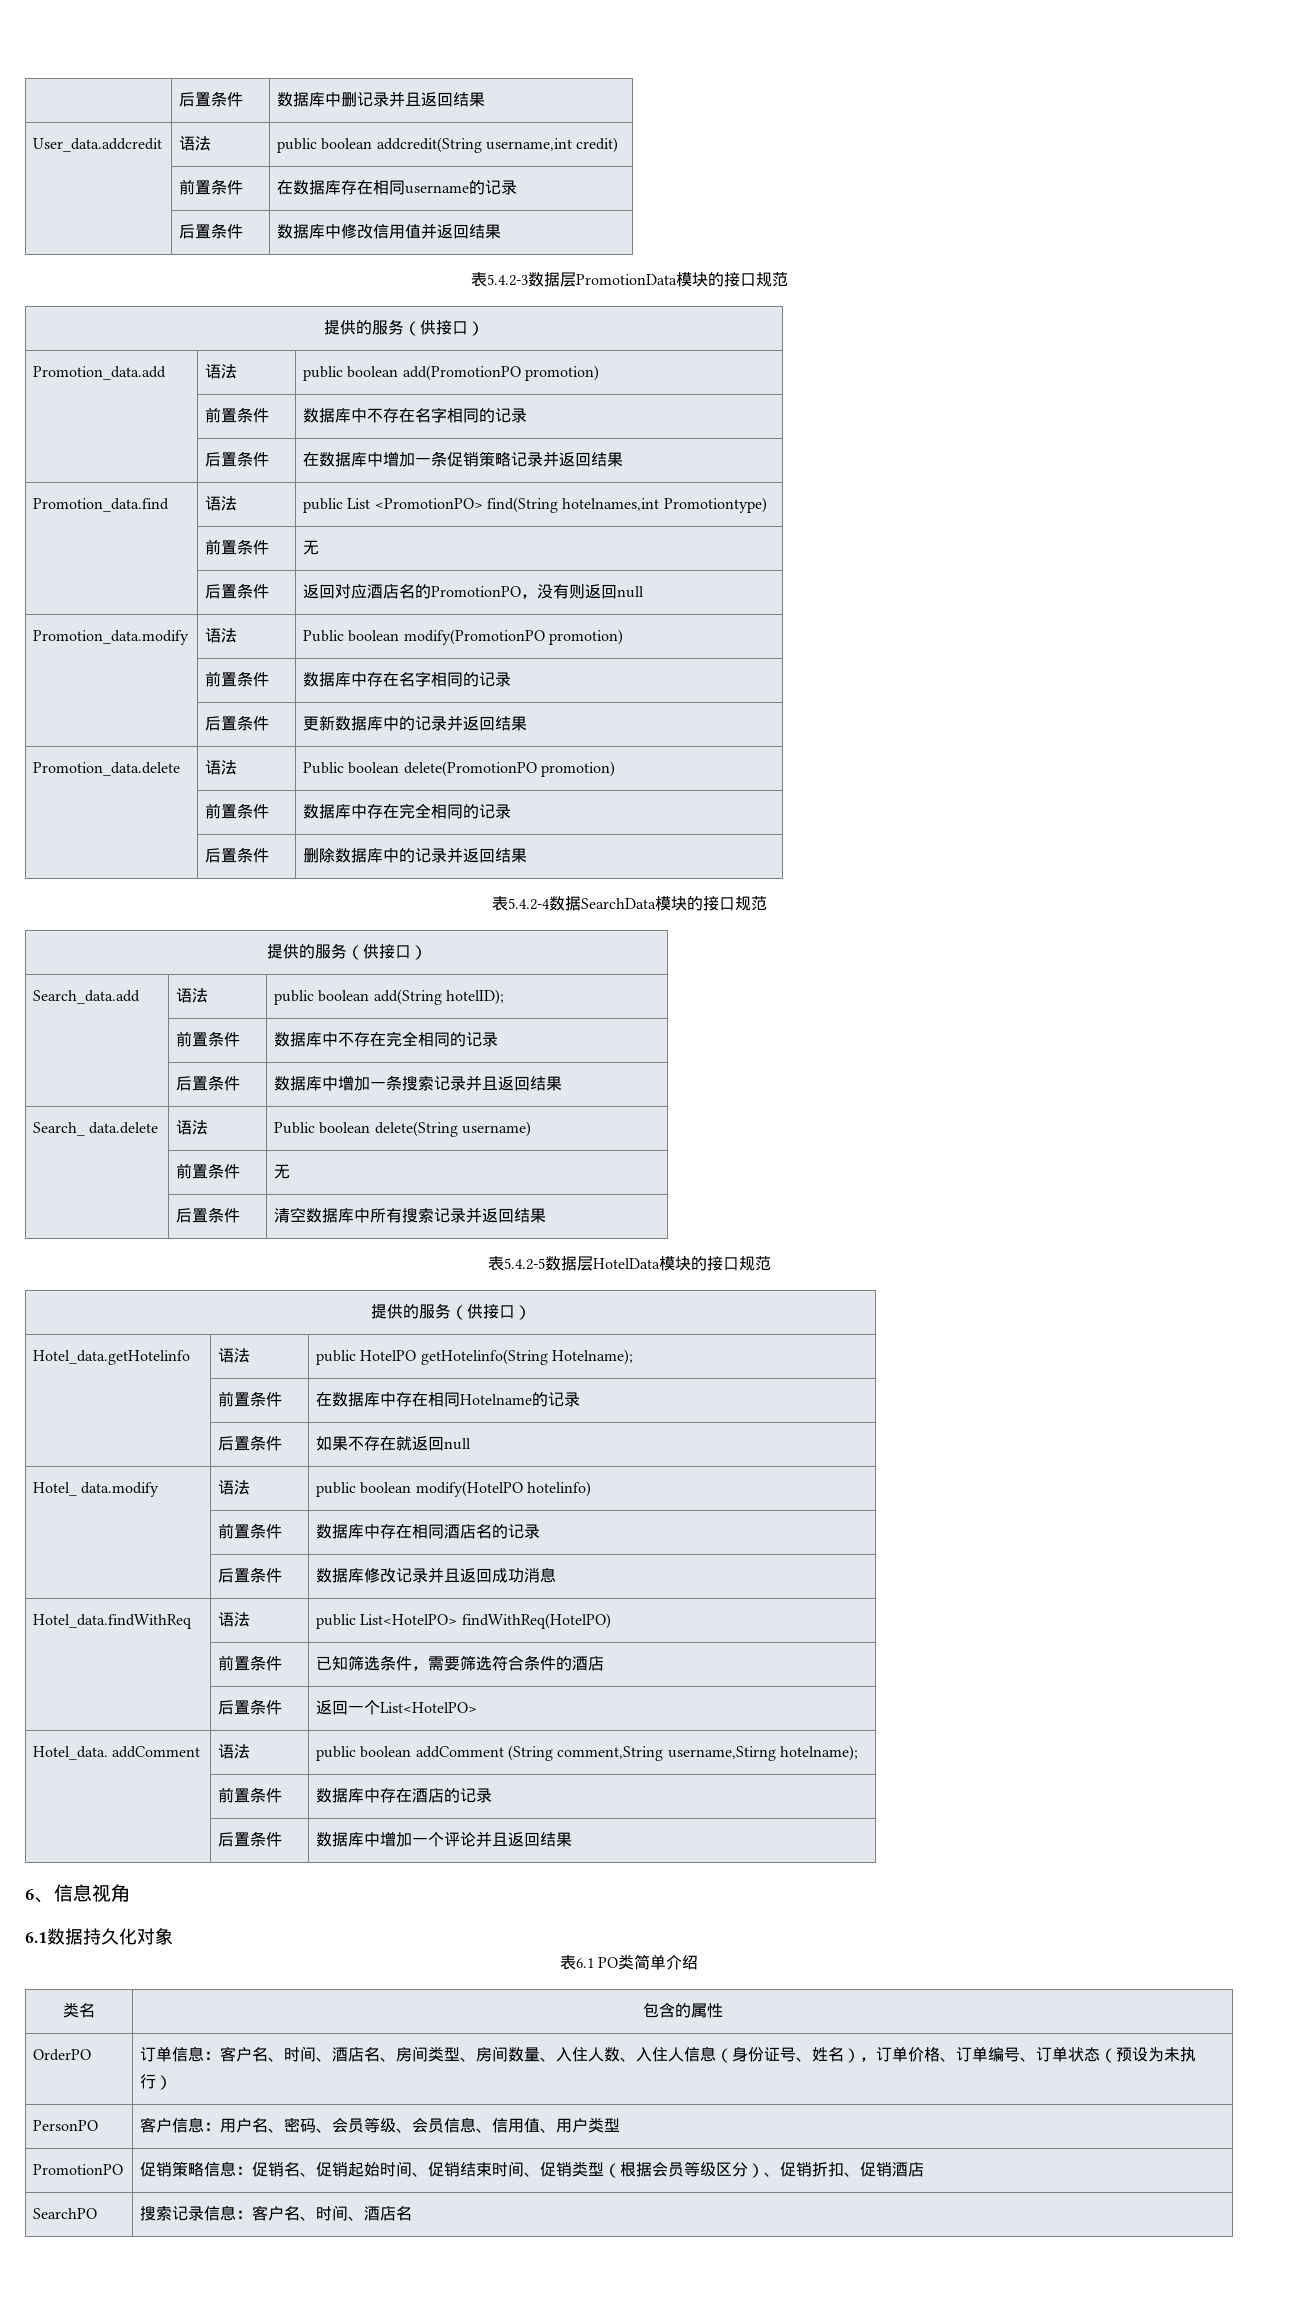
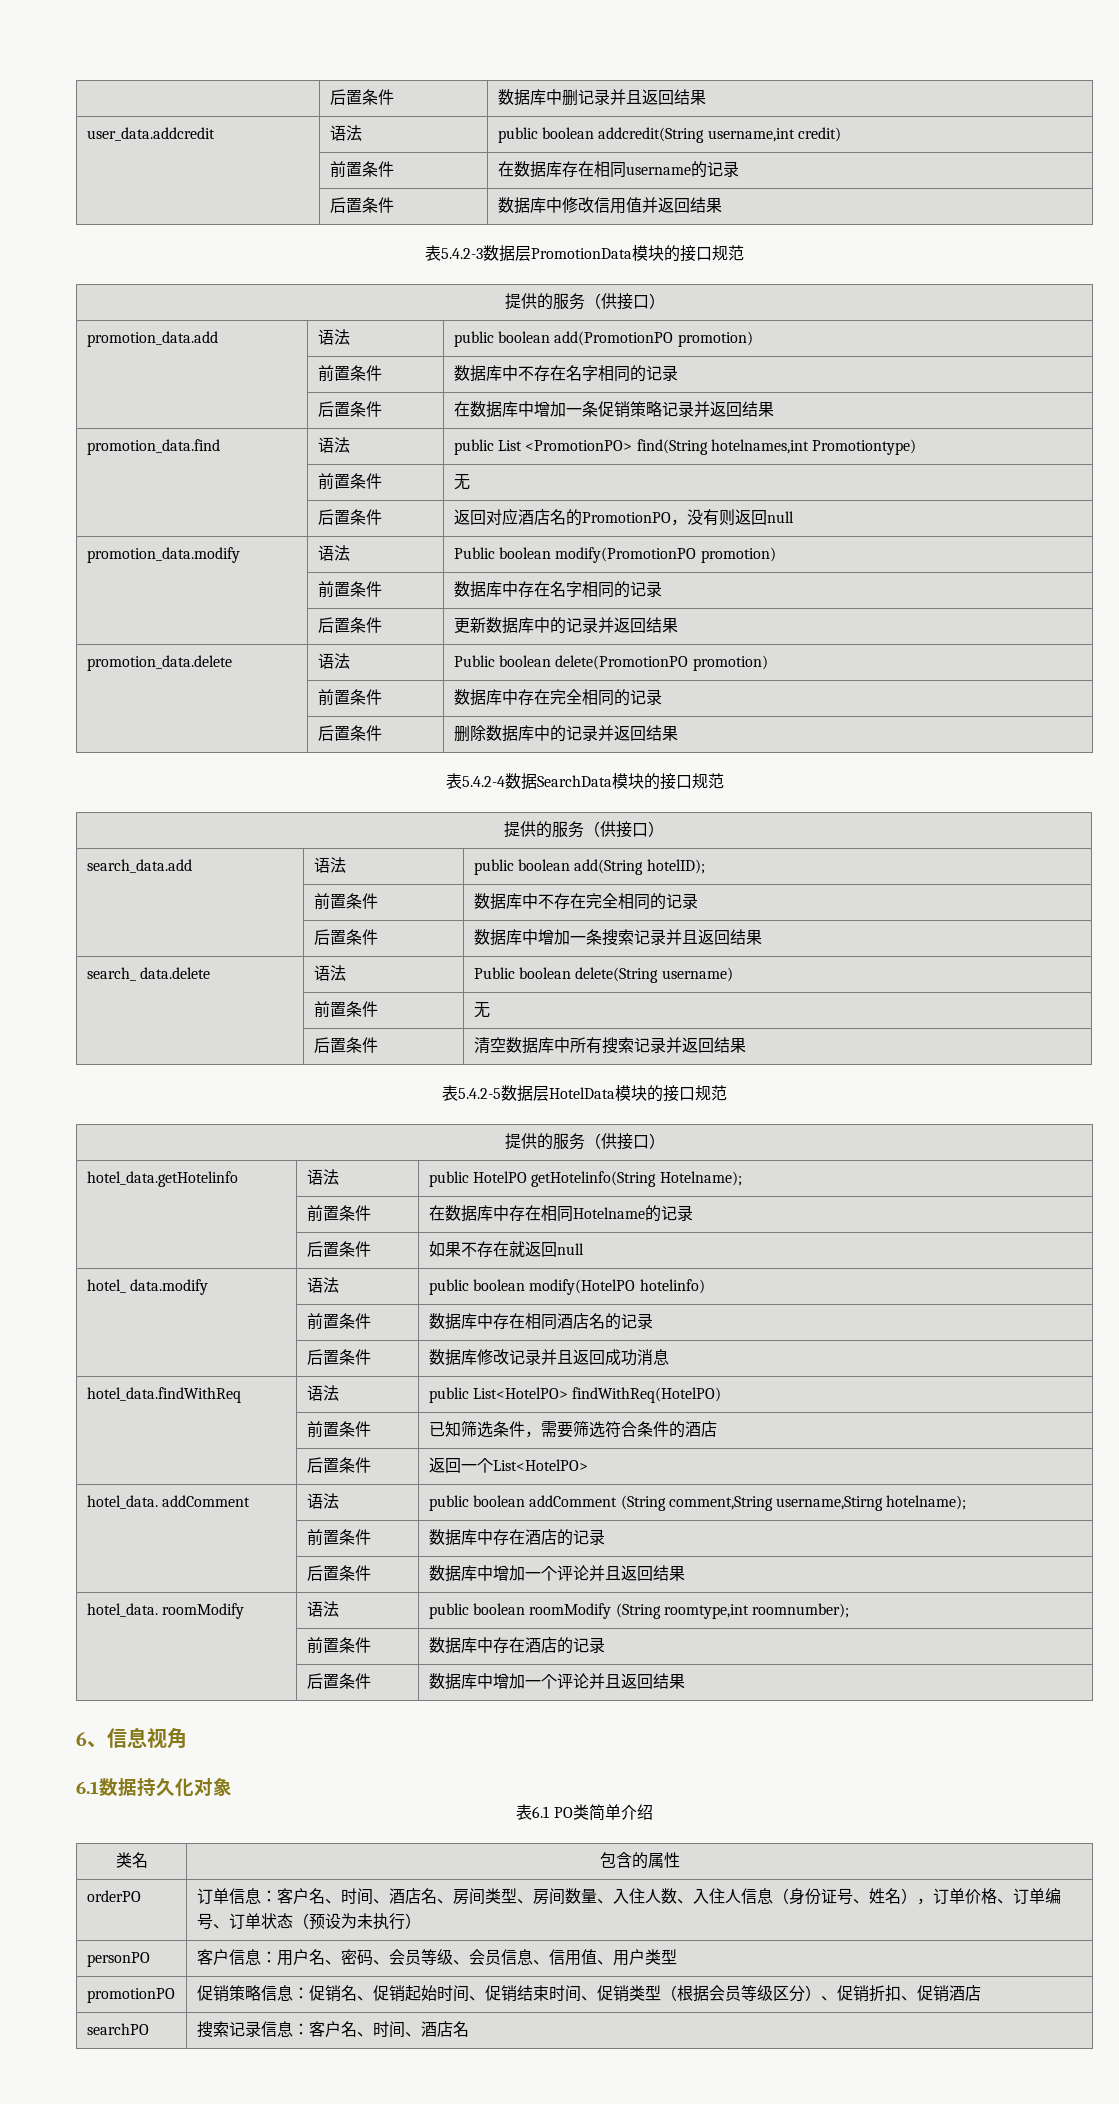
- User_data.addcredit | 语法 | public boolean addcredit(String username,int credit)
+ user_data.addcredit | 语法 | public boolean addcredit(String username,int credit)
- Promotion_data.add | 语法 | public boolean add(PromotionPO promotion)
+ promotion_data.add | 语法 | public boolean add(PromotionPO promotion)
- Promotion_data.find | 语法 | public List <PromotionPO> find(String hotelnames,int Promotiontype)
+ promotion_data.find | 语法 | public List <PromotionPO> find(String hotelnames,int Promotiontype)
- Promotion_data.modify | 语法 | Public boolean modify(PromotionPO promotion)
+ promotion_data.modify | 语法 | Public boolean modify(PromotionPO promotion)
- Promotion_data.delete | 语法 | Public boolean delete(PromotionPO promotion)
+ promotion_data.delete | 语法 | Public boolean delete(PromotionPO promotion)
- Search_data.add | 语法 | public boolean add(String hotelID);
+ search_data.add | 语法 | public boolean add(String hotelID);
- Search_ data.delete | 语法 | Public boolean delete(String username)
+ search_ data.delete | 语法 | Public boolean delete(String username)
- Hotel_data.getHotelinfo | 语法 | public HotelPO getHotelinfo(String Hotelname);
+ hotel_data.getHotelinfo | 语法 | public HotelPO getHotelinfo(String Hotelname);
- Hotel_ data.modify | 语法 | public boolean modify(HotelPO hotelinfo)
+ hotel_ data.modify | 语法 | public boolean modify(HotelPO hotelinfo)
- Hotel_data.findWithReq | 语法 | public List<HotelPO> findWithReq(HotelPO)
+ hotel_data.findWithReq | 语法 | public List<HotelPO> findWithReq(HotelPO)
- Hotel_data. addComment | 语法 | public boolean addComment (String comment,String username,Stirng hotelname);
+ hotel_data. addComment | 语法 | public boolean addComment (String comment,String username,Stirng hotelname);
+ hotel_data. roomModify | 语法 | public boolean roomModify (String roomtype,int roomnumber);
+ | 前置条件 | 数据库中存在酒店的记录
+ | 后置条件 | 数据库中增加一个评论并且返回结果
- OrderPO | 订单信息：客户名、时间、酒店名、房间类型、房间数量、入住人数、入住人信息（身份证号、姓名），订单价格、订单编号、订单状态（预设为未执行）
+ orderPO | 订单信息：客户名、时间、酒店名、房间类型、房间数量、入住人数、入住人信息（身份证号、姓名），订单价格、订单编号、订单状态（预设为未执行）
- PersonPO | 客户信息：用户名、密码、会员等级、会员信息、信用值、用户类型
+ personPO | 客户信息：用户名、密码、会员等级、会员信息、信用值、用户类型
- PromotionPO | 促销策略信息：促销名、促销起始时间、促销结束时间、促销类型（根据会员等级区分）、促销折扣、促销酒店
+ promotionPO | 促销策略信息：促销名、促销起始时间、促销结束时间、促销类型（根据会员等级区分）、促销折扣、促销酒店
- SearchPO | 搜索记录信息：客户名、时间、酒店名
+ searchPO | 搜索记录信息：客户名、时间、酒店名

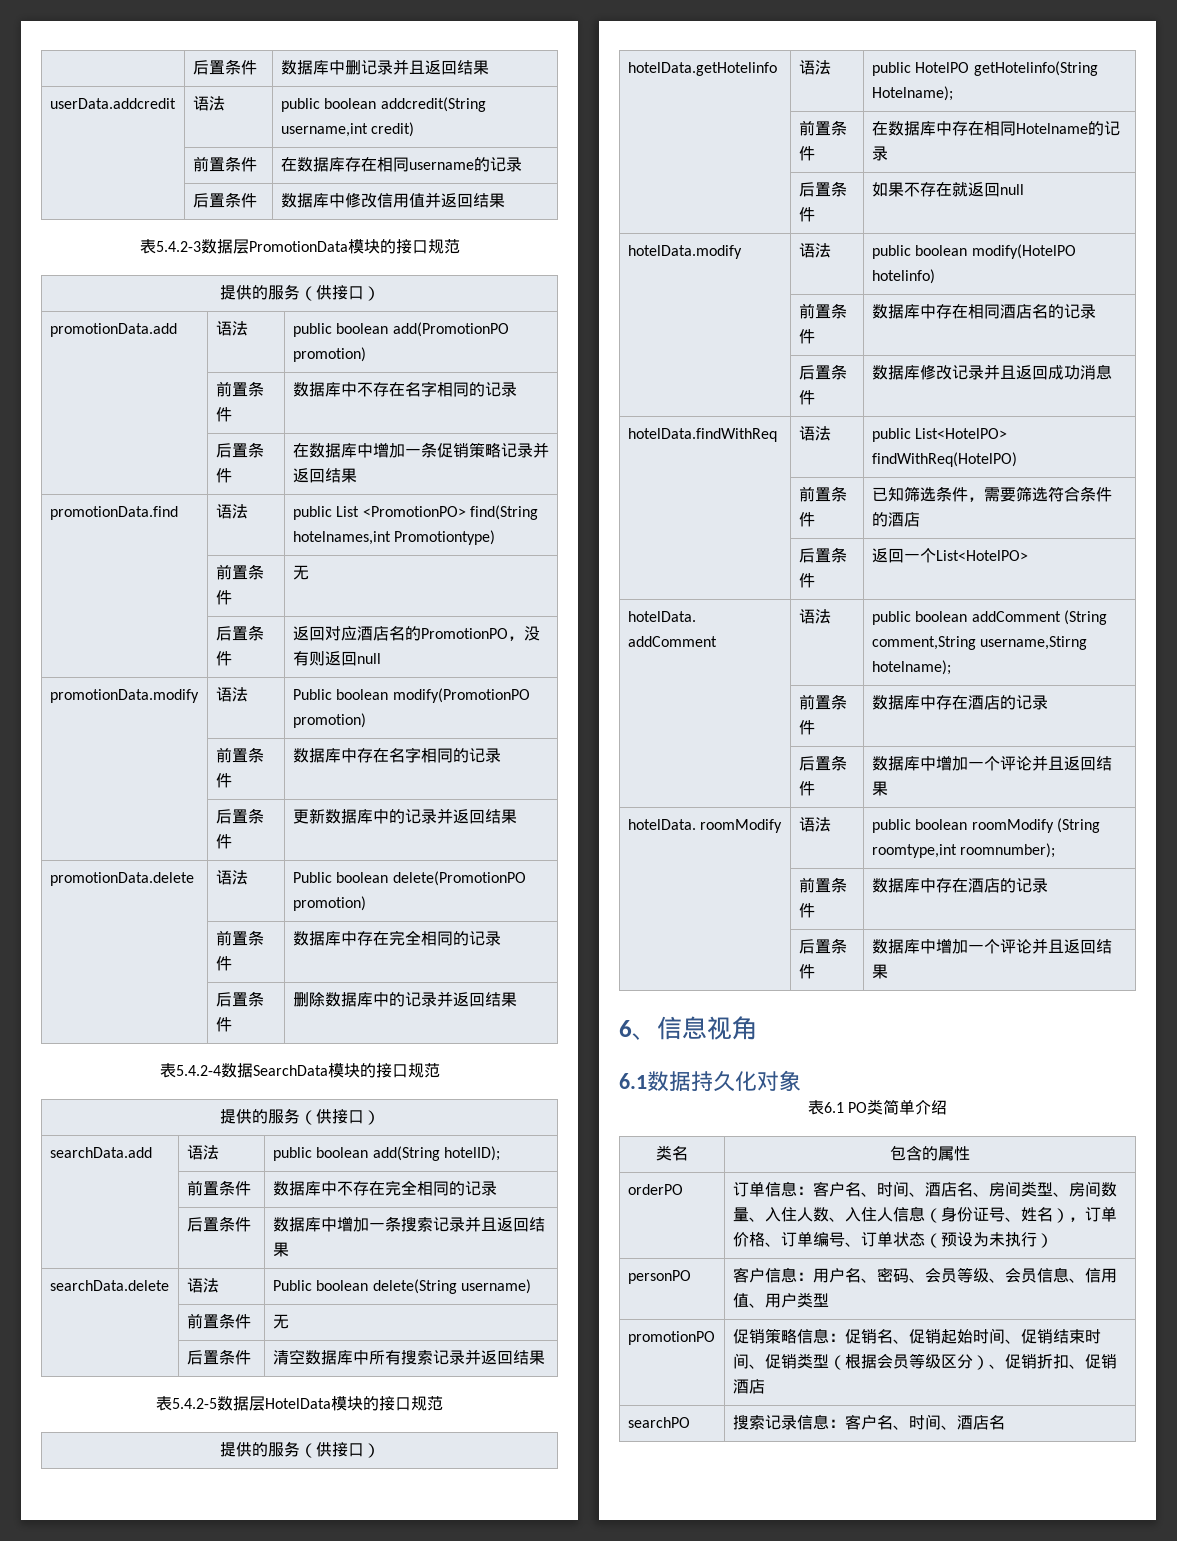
- user_data.addcredit | 语法 | public boolean addcredit(String username,int credit)
+ userData.addcredit | 语法 | public boolean addcredit(String username,int credit)
- promotion_data.add | 语法 | public boolean add(PromotionPO promotion)
+ promotionData.add | 语法 | public boolean add(PromotionPO promotion)
- promotion_data.find | 语法 | public List <PromotionPO> find(String hotelnames,int Promotiontype)
+ promotionData.find | 语法 | public List <PromotionPO> find(String hotelnames,int Promotiontype)
- promotion_data.modify | 语法 | Public boolean modify(PromotionPO promotion)
+ promotionData.modify | 语法 | Public boolean modify(PromotionPO promotion)
- promotion_data.delete | 语法 | Public boolean delete(PromotionPO promotion)
+ promotionData.delete | 语法 | Public boolean delete(PromotionPO promotion)
- search_data.add | 语法 | public boolean add(String hotelID);
+ searchData.add | 语法 | public boolean add(String hotelID);
- search_ data.delete | 语法 | Public boolean delete(String username)
+ searchData.delete | 语法 | Public boolean delete(String username)
- hotel_data.getHotelinfo | 语法 | public HotelPO getHotelinfo(String Hotelname);
+ hotelData.getHotelinfo | 语法 | public HotelPO getHotelinfo(String Hotelname);
- hotel_ data.modify | 语法 | public boolean modify(HotelPO hotelinfo)
+ hotelData.modify | 语法 | public boolean modify(HotelPO hotelinfo)
- hotel_data.findWithReq | 语法 | public List<HotelPO> findWithReq(HotelPO)
+ hotelData.findWithReq | 语法 | public List<HotelPO> findWithReq(HotelPO)
- hotel_data. addComment | 语法 | public boolean addComment (String comment,String username,Stirng hotelname);
+ hotelData. addComment | 语法 | public boolean addComment (String comment,String username,Stirng hotelname);
- hotel_data. roomModify | 语法 | public boolean roomModify (String roomtype,int roomnumber);
+ hotelData. roomModify | 语法 | public boolean roomModify (String roomtype,int roomnumber);

